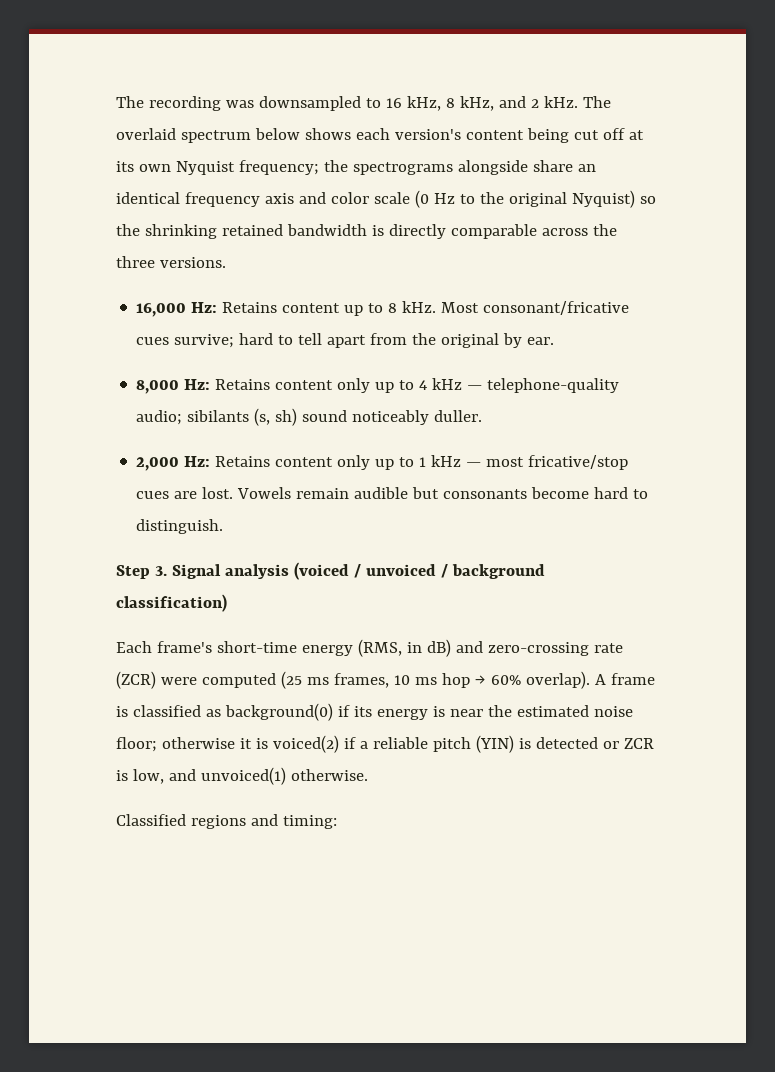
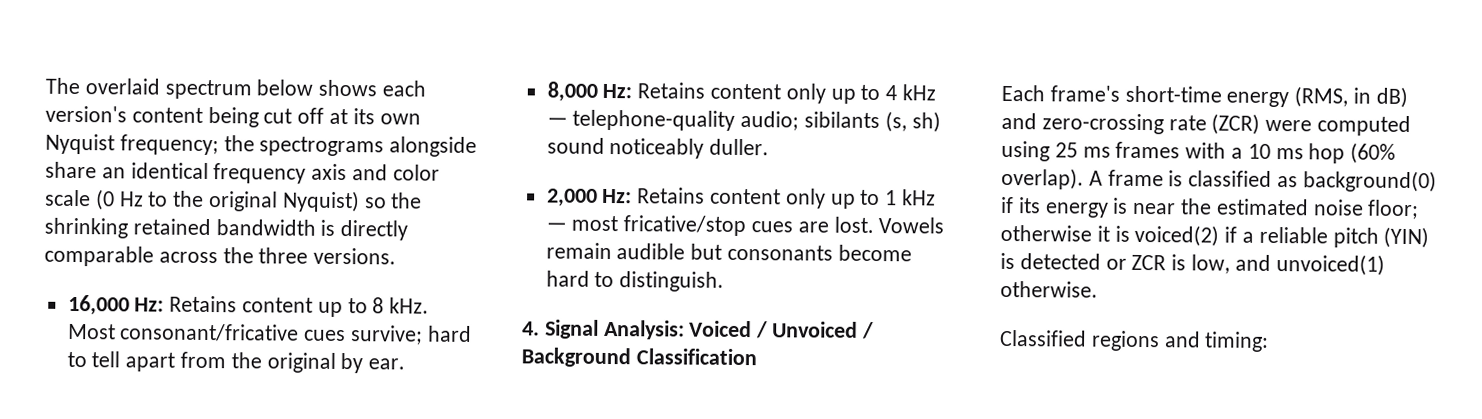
- The recording was downsampled to 16 kHz, 8 kHz, and 2 kHz. The overlaid spectrum below shows each version's content being cut off at its own Nyquist frequency; the spectrograms alongside share an identical frequency axis and color scale (0 Hz to the original Nyquist) so the shrinking retained bandwidth is directly comparable across the three versions.
+ The overlaid spectrum below shows each version's content being cut off at its own Nyquist frequency; the spectrograms alongside share an identical frequency axis and color scale (0 Hz to the original Nyquist) so the shrinking retained bandwidth is directly comparable across the three versions.
- Step 3. Signal analysis (voiced / unvoiced / background classification)
+ 4. Signal Analysis: Voiced / Unvoiced / Background Classification
- Each frame's short-time energy (RMS, in dB) and zero-crossing rate (ZCR) were computed (25 ms frames, 10 ms hop → 60% overlap).
+ Each frame's short-time energy (RMS, in dB) and zero-crossing rate (ZCR) were computed using 25 ms frames with a 10 ms hop (60% overlap).

